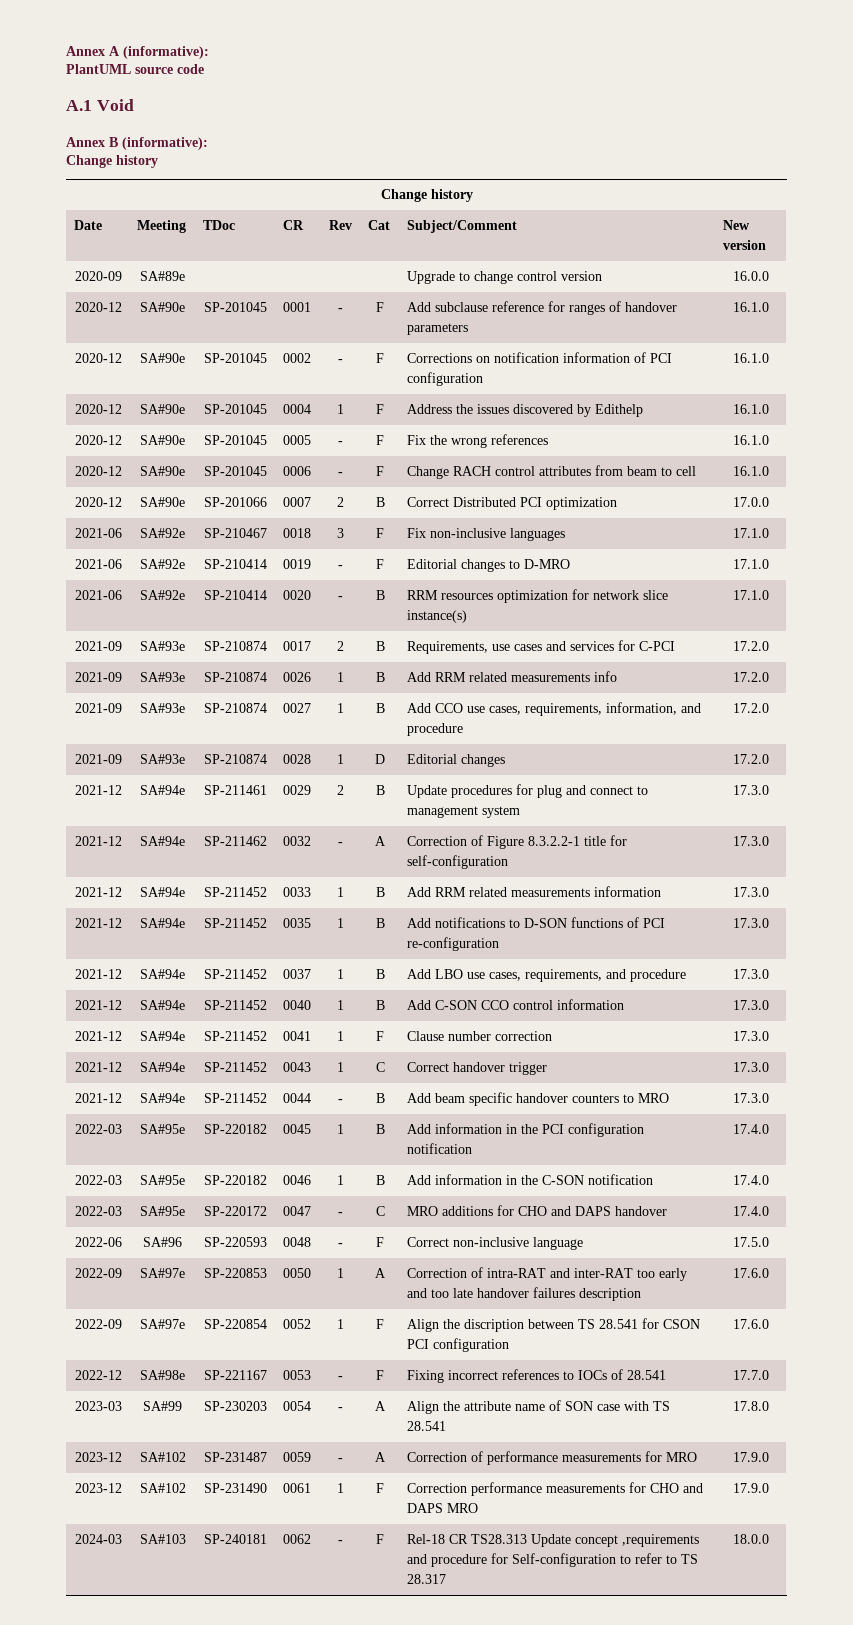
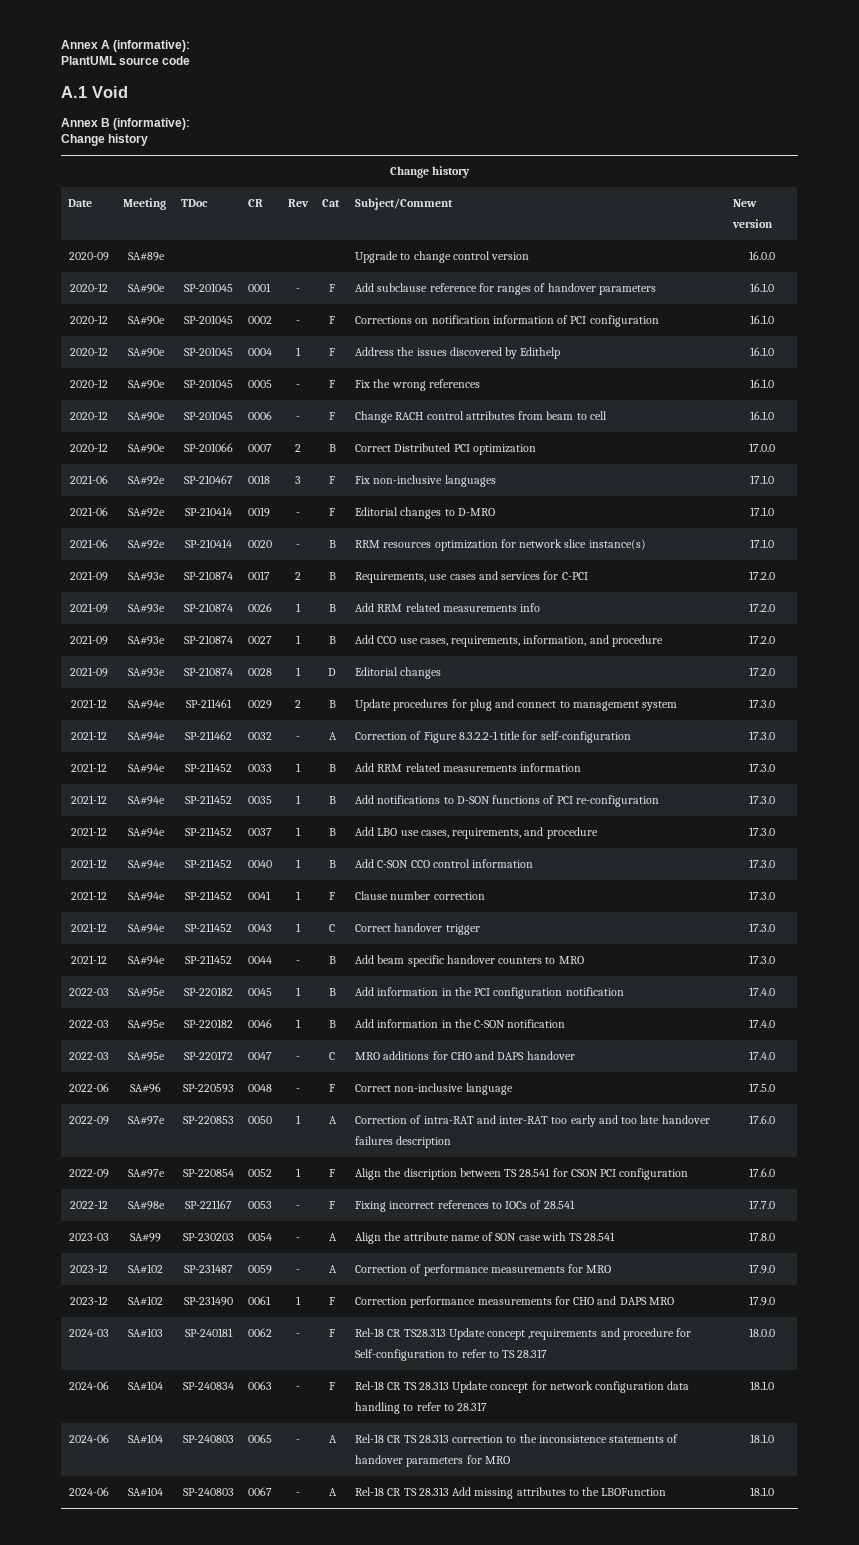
+ 2024-06 | SA#104 | SP-240834 | 0063 | - | F | Rel-18 CR TS 28.313 Update concept for network configuration data handling to refer to 28.317 | 18.1.0
+ 2024-06 | SA#104 | SP-240803 | 0065 | - | A | Rel-18 CR TS 28.313 correction to the inconsistence statements of handover parameters for MRO | 18.1.0
+ 2024-06 | SA#104 | SP-240803 | 0067 | - | A | Rel-18 CR TS 28.313 Add missing attributes to the LBOFunction | 18.1.0

